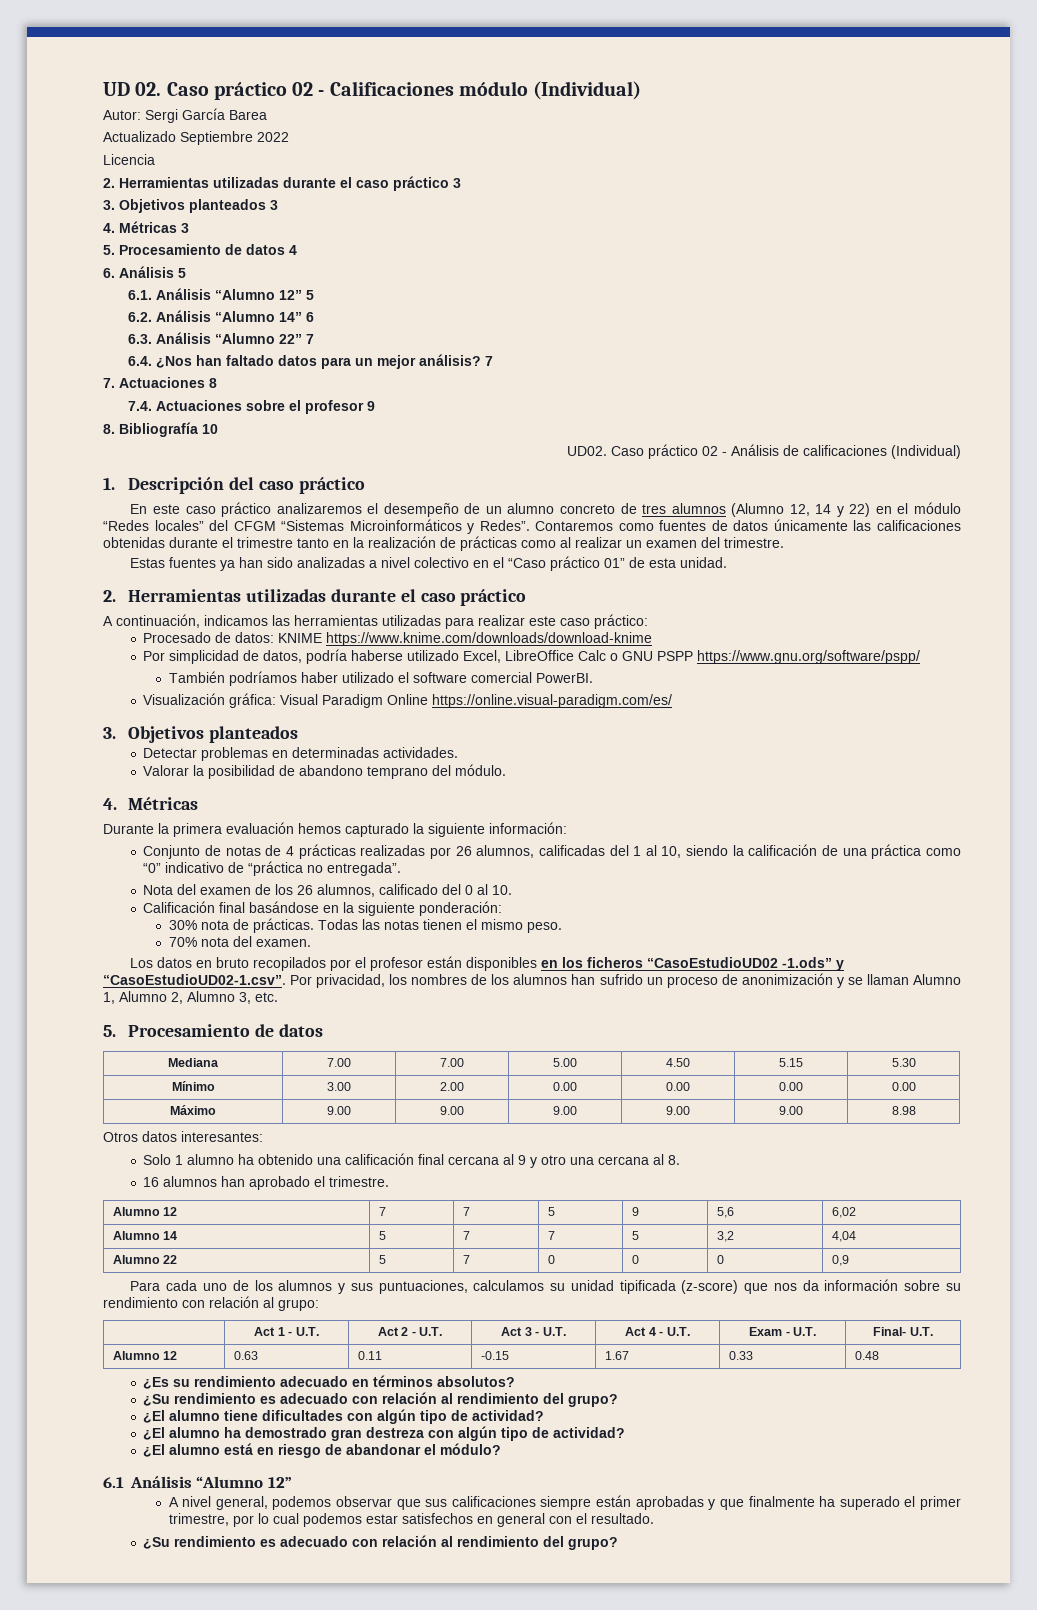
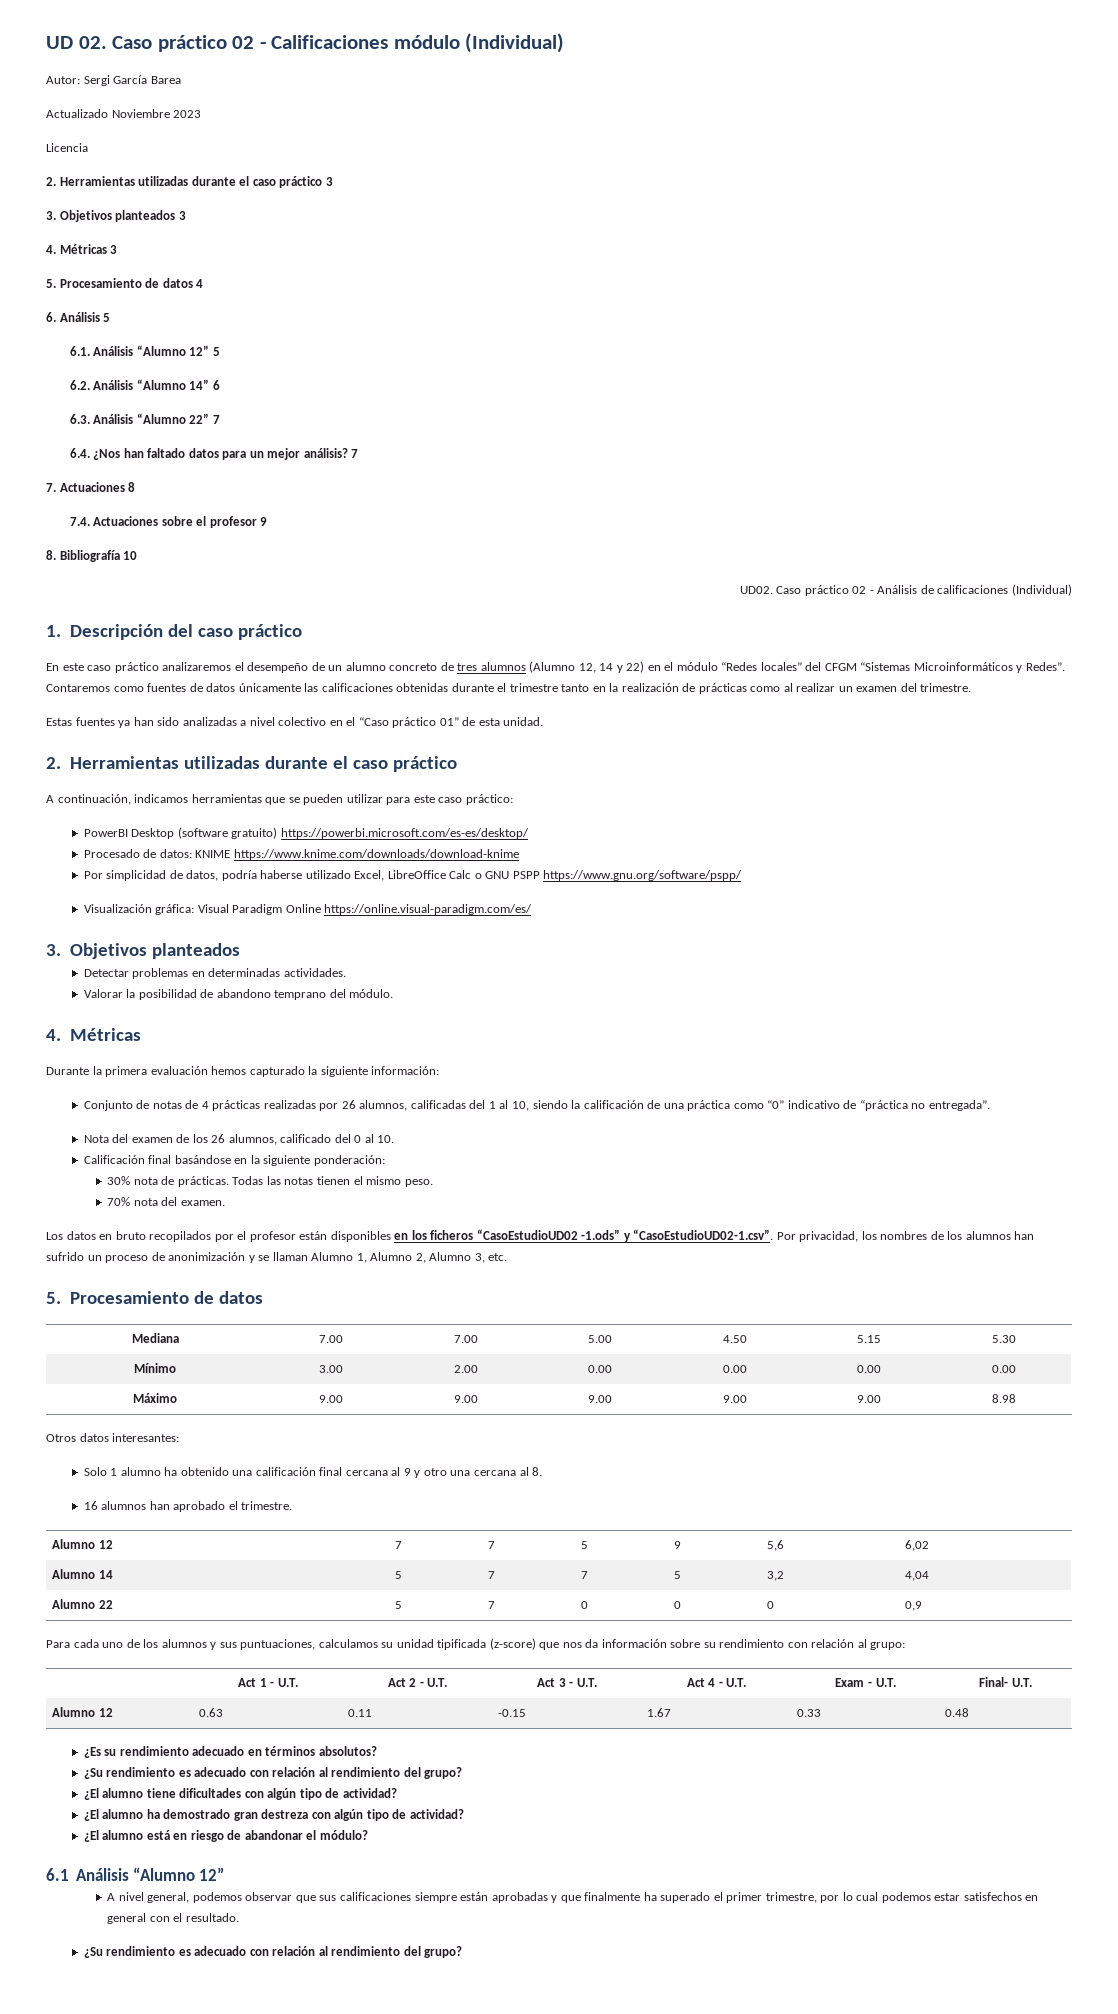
- Actualizado Septiembre 2022
+ Actualizado Noviembre 2023
- A continuación, indicamos las herramientas utilizadas para realizar este caso práctico:
+ A continuación, indicamos herramientas que se pueden utilizar para este caso práctico:
+ PowerBI Desktop (software gratuito) https://powerbi.microsoft.com/es-es/desktop/
- También podríamos haber utilizado el software comercial PowerBI.

